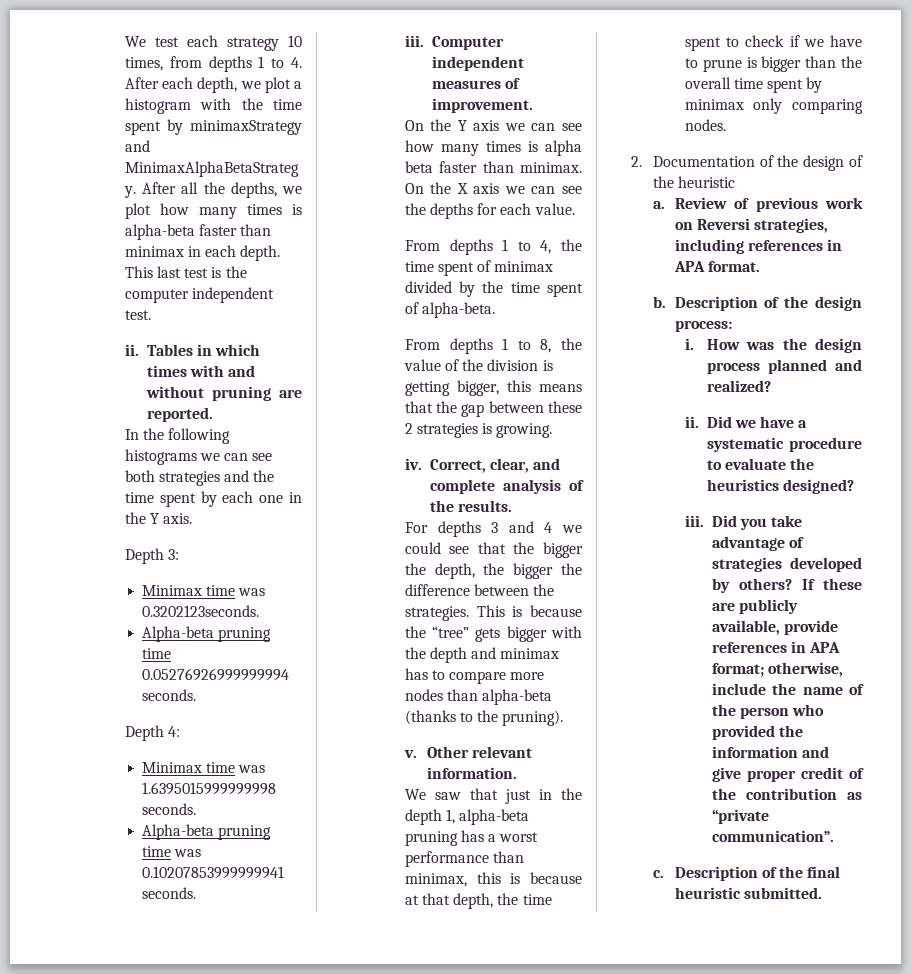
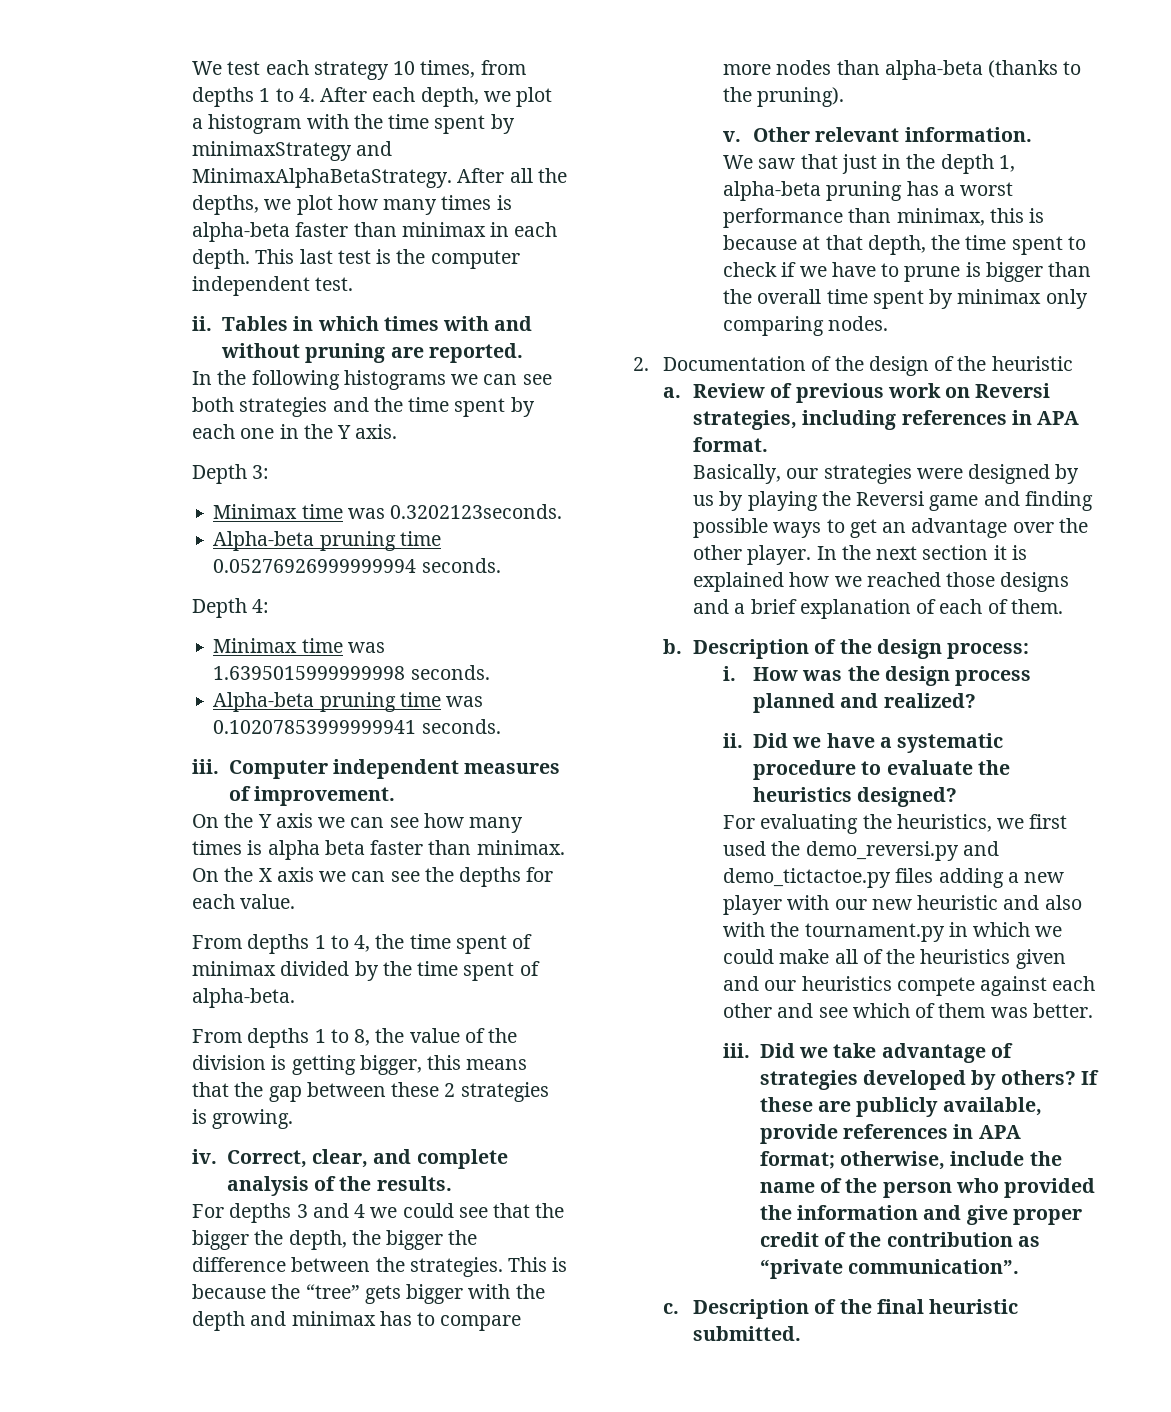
+ Basically, our strategies were designed by us by playing the Reversi game and finding possible ways to get an advantage over the other player. In the next section it is explained how we reached those designs and a brief explanation of each of them.
+ For evaluating the heuristics, we first used the demo_reversi.py and demo_tictactoe.py files adding a new player with our new heuristic and also with the tournament.py in which we could make all of the heuristics given and our heuristics compete against each other and see which of them was better.
- Did you take advantage of strategies developed by others?
+ Did we take advantage of strategies developed by others?

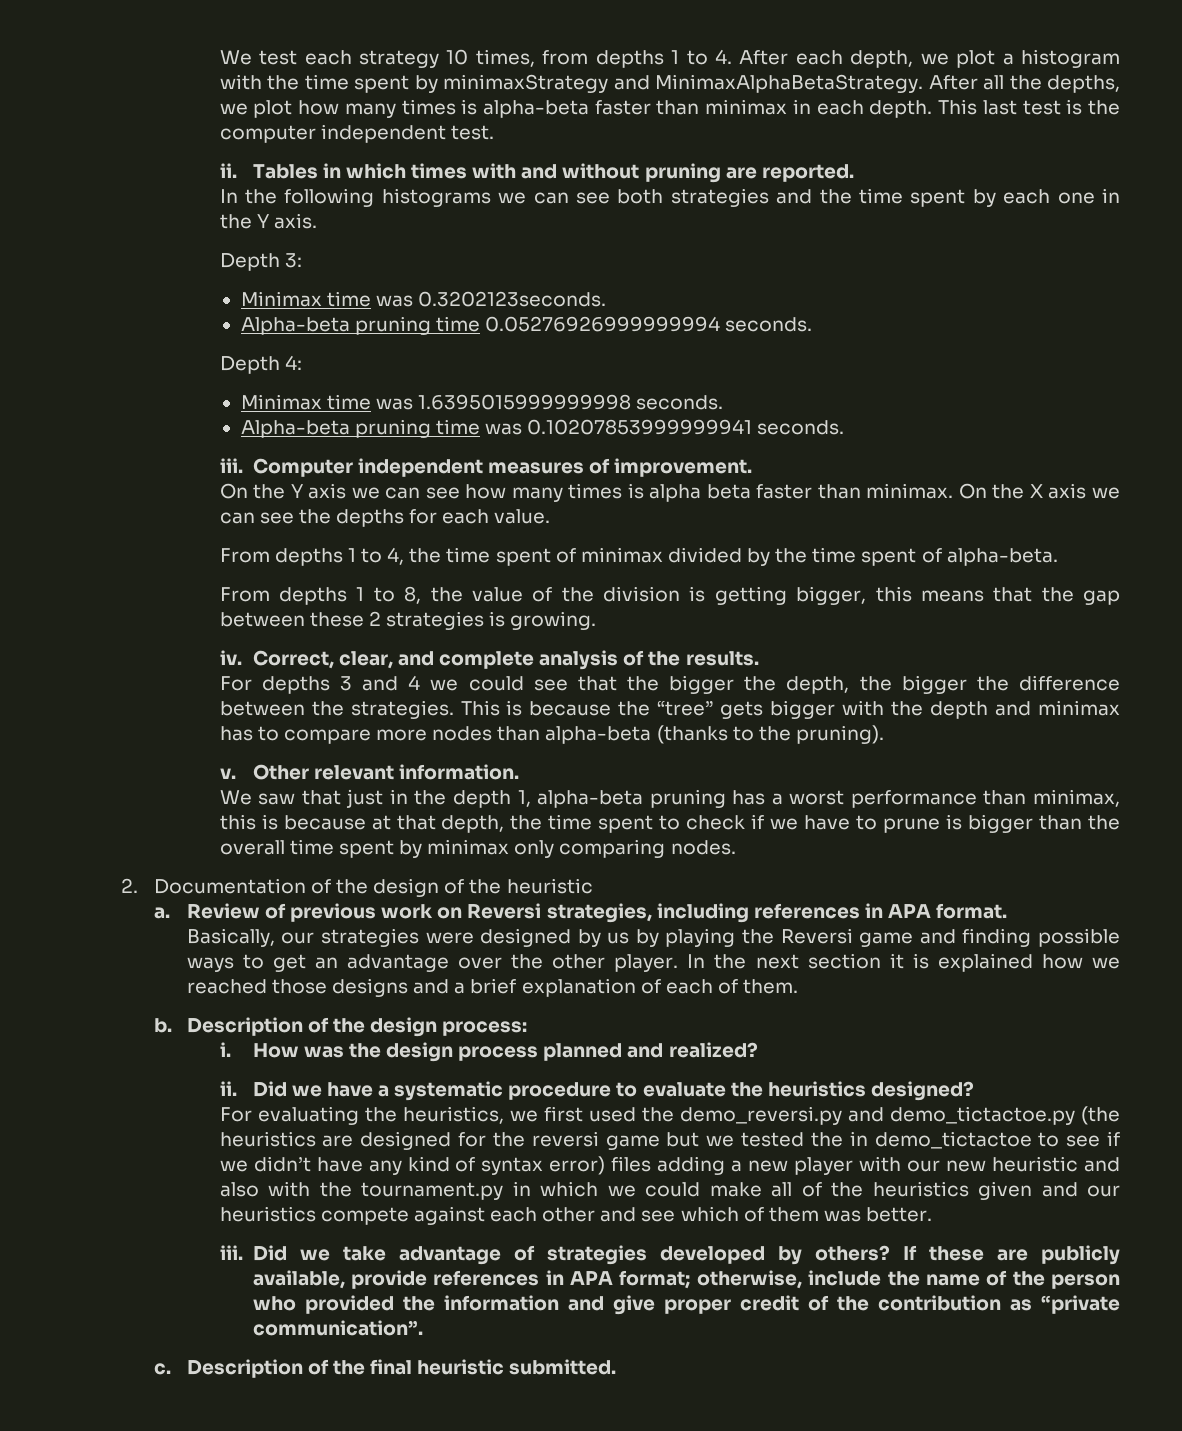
- For evaluating the heuristics, we first used the demo_reversi.py and demo_tictactoe.py files adding a new player with our new heuristic and also with the tournament.py in which we could make all of the heuristics given and our heuristics compete against each other and see which of them was better.
+ For evaluating the heuristics, we first used the demo_reversi.py and demo_tictactoe.py (the heuristics are designed for the reversi game but we tested the in demo_tictactoe to see if we didn’t have any kind of syntax error) files adding a new player with our new heuristic and also with the tournament.py in which we could make all of the heuristics given and our heuristics compete against each other and see which of them was better.

